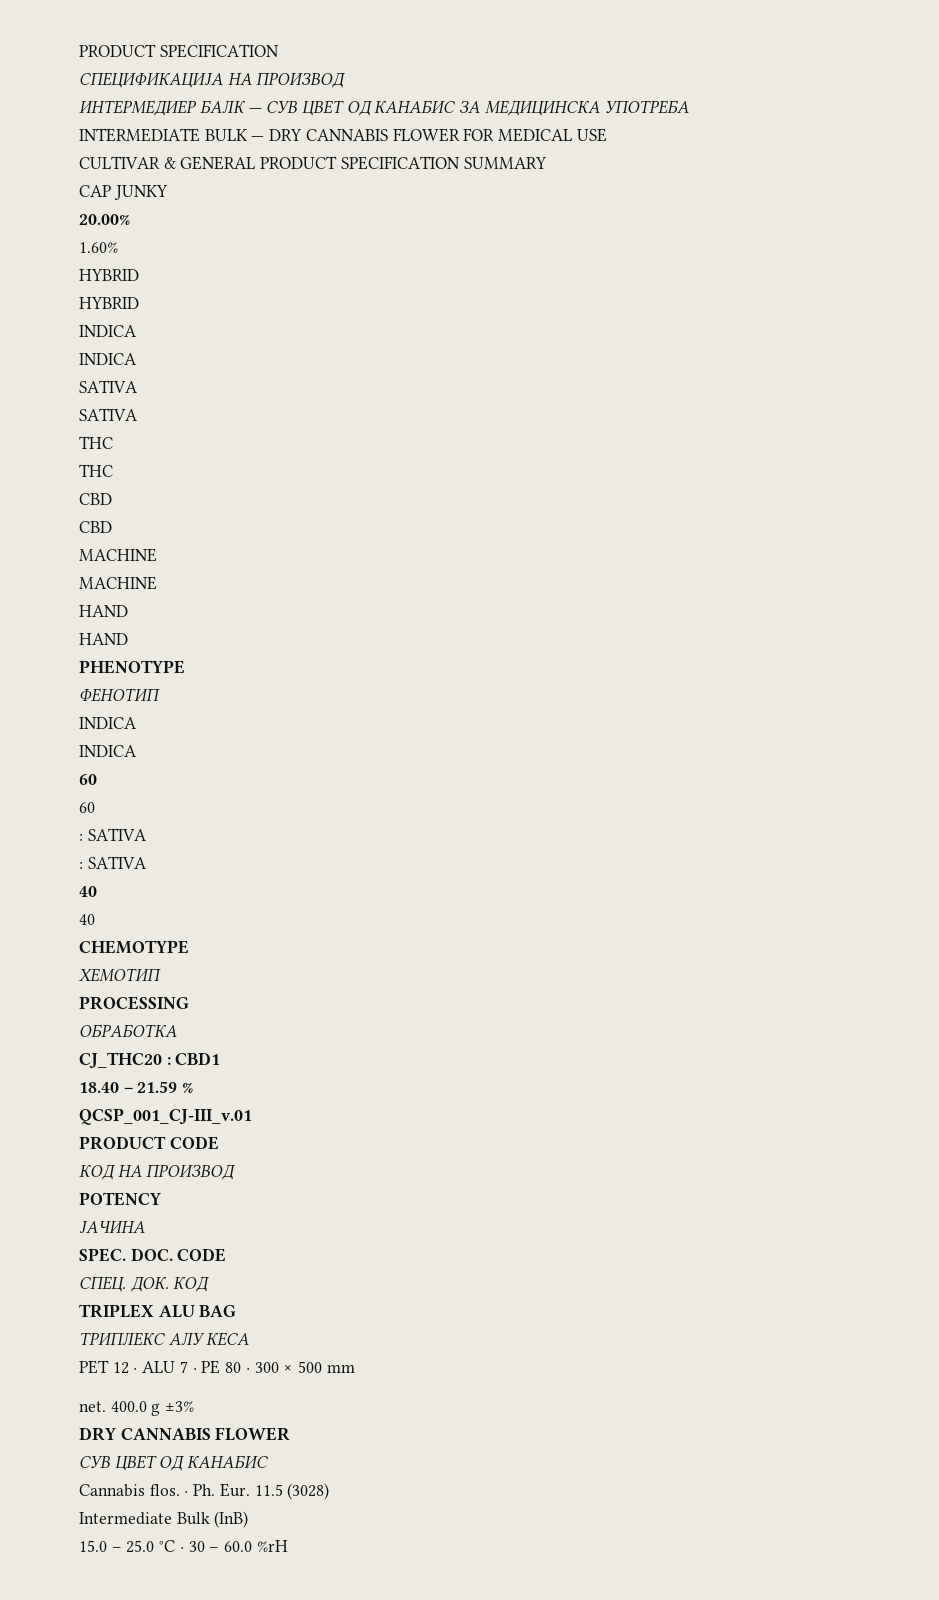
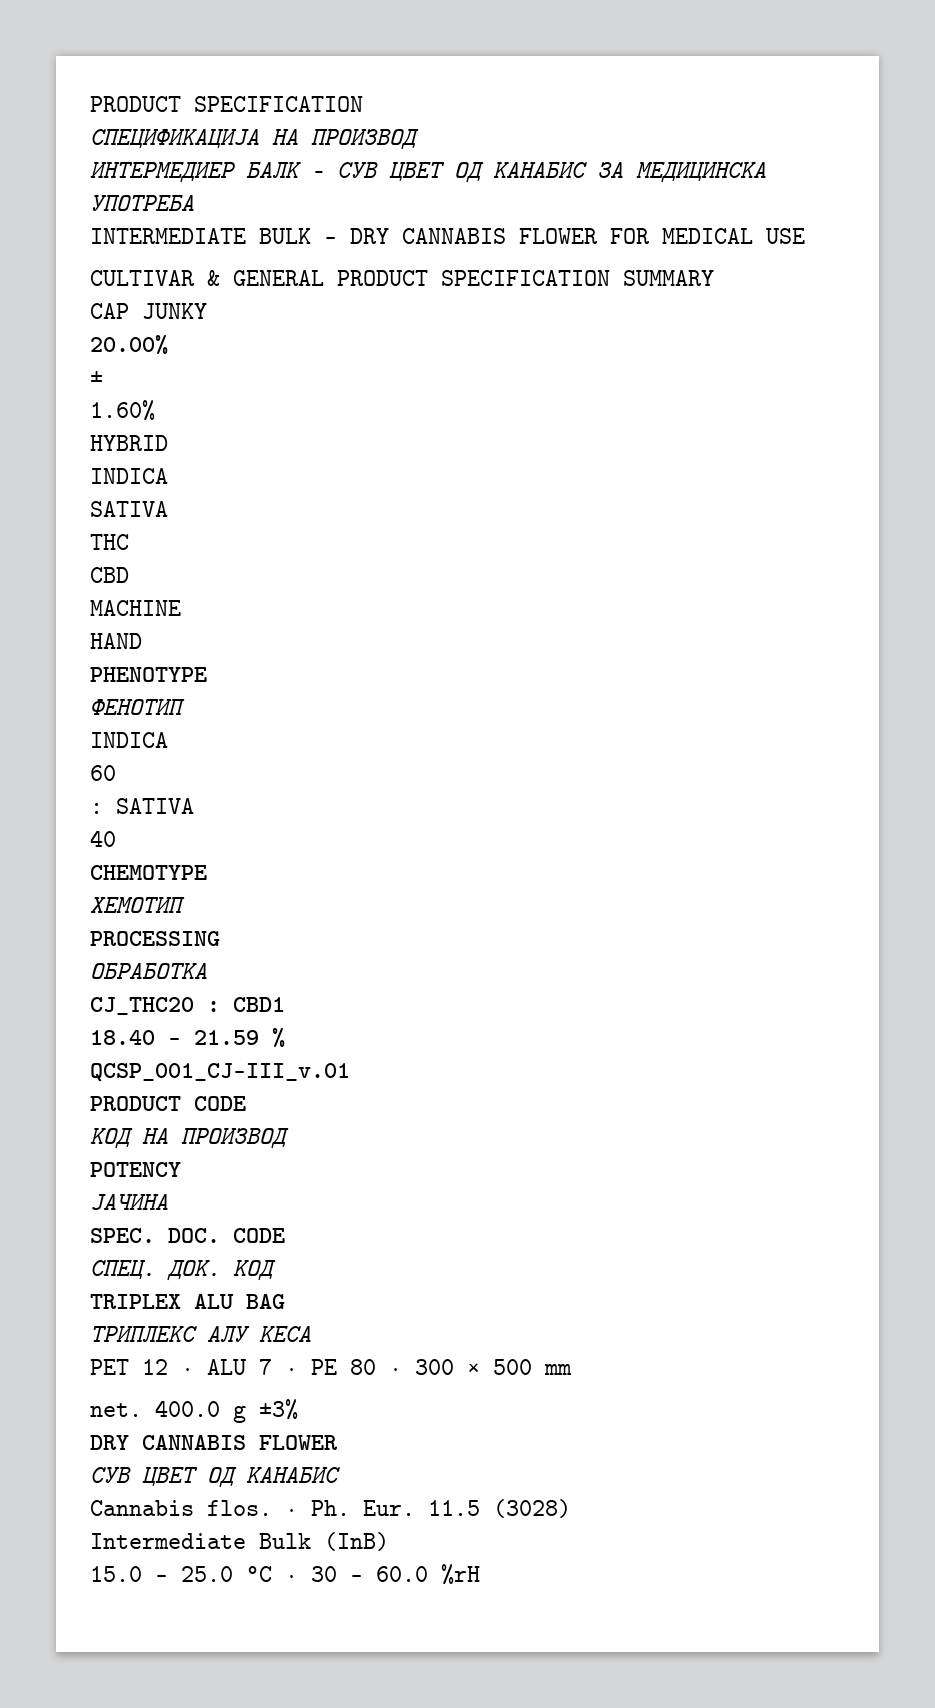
+ ±
  1.60%
  HYBRID
- HYBRID
- INDICA
  INDICA
  SATIVA
- SATIVA
- THC
  THC
  CBD
- CBD
  MACHINE
- MACHINE
- HAND
  ФЕНОТИП
  INDICA
- INDICA
- 60
  60
  : SATIVA
- : SATIVA
- 40

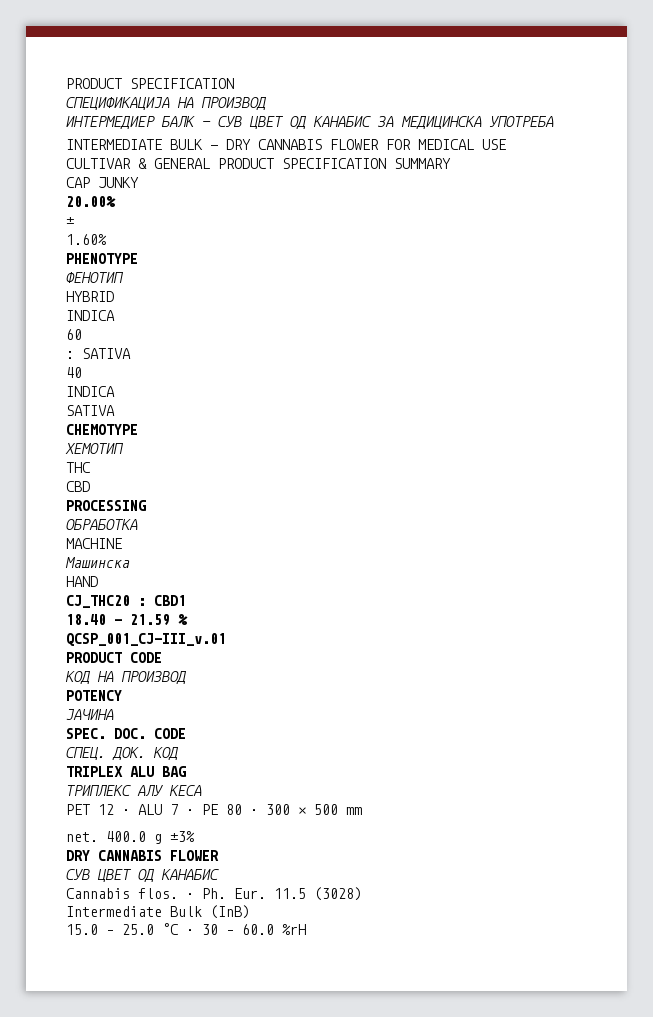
- HYBRID
- INDICA
- SATIVA
- THC
- CBD
- MACHINE
- HAND
+ HYBRID
  40
+ INDICA
+ SATIVA
+ THC
+ CBD
+ MACHINE
+ Машинска
+ HAND

